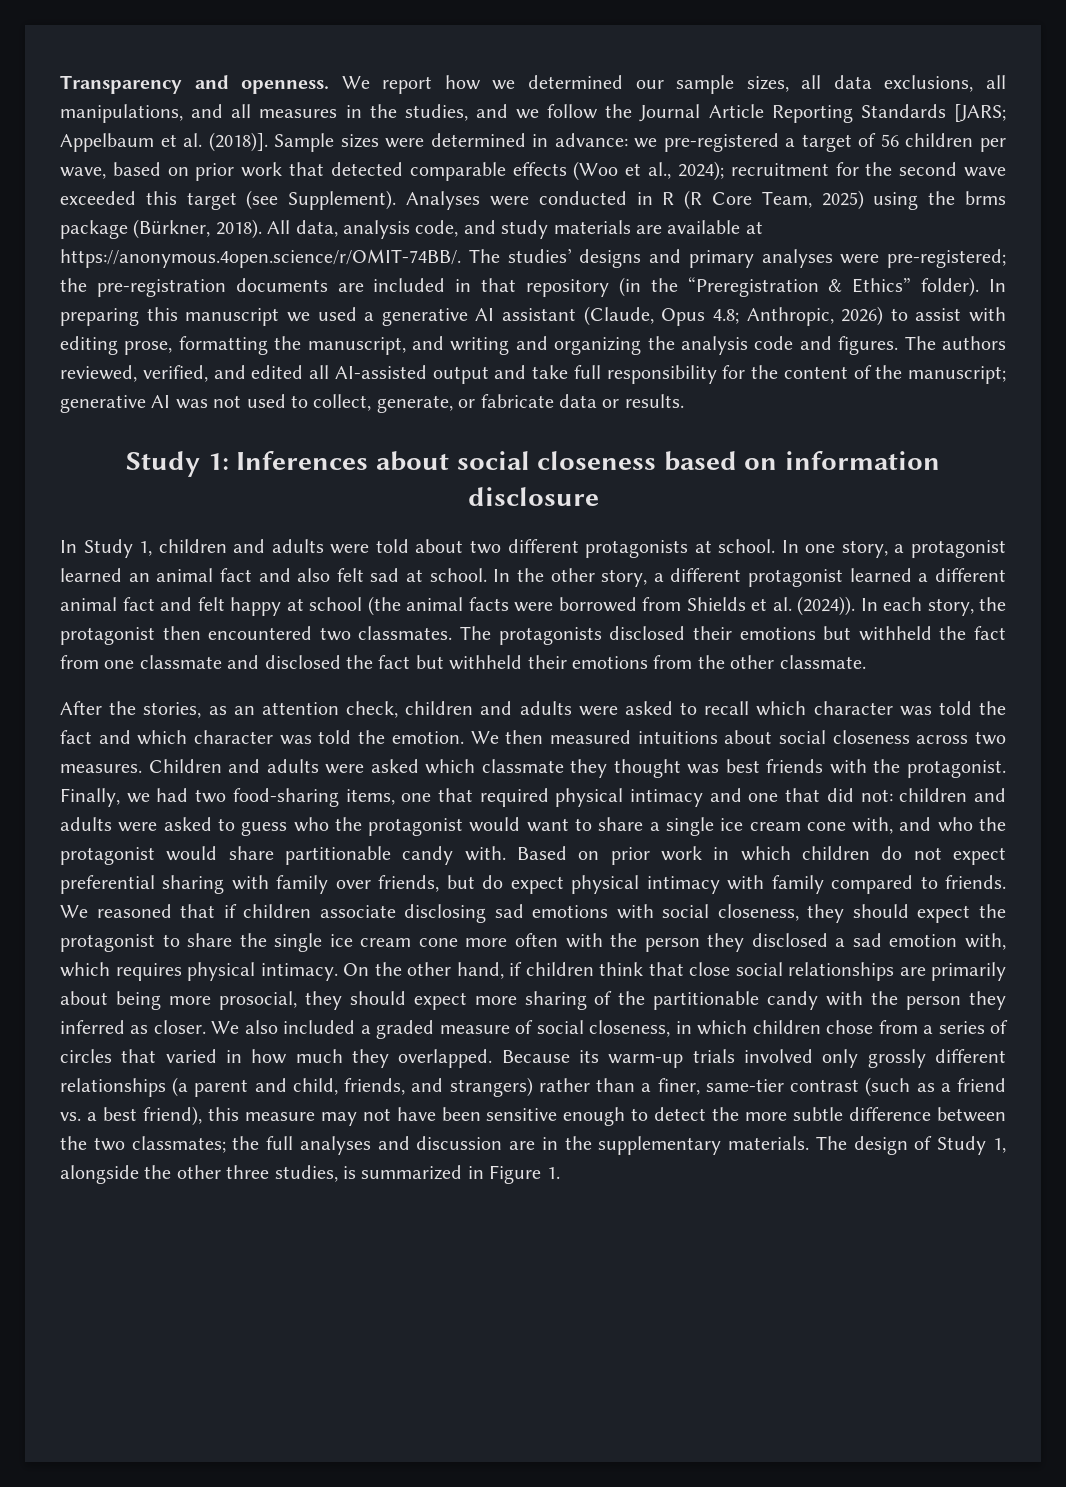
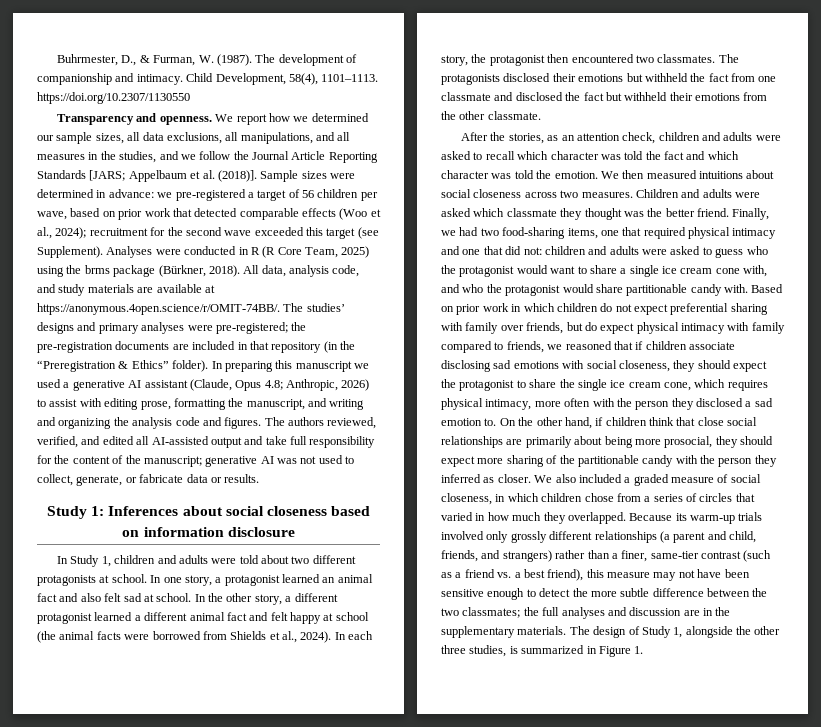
+ Buhrmester, D., & Furman, W. (1987). The development of companionship and intimacy. Child Development, 58(4), 1101–1113. https://doi.org/10.2307/1130550
- In the other story, a different protagonist learned a different animal fact and felt happy at school (the animal facts were borrowed from Shields et al. (2024)).
+ In the other story, a different protagonist learned a different animal fact and felt happy at school (the animal facts were borrowed from Shields et al., 2024).
- Children and adults were asked which classmate they thought was best friends with the protagonist.
+ Children and adults were asked which classmate they thought was the better friend.
- Based on prior work in which children do not expect preferential sharing with family over friends, but do expect physical intimacy with family compared to friends. We reasoned that if children associate disclosing sad emotions with social closeness, they should expect the protagonist to share the single ice cream cone more often with the person they disclosed a sad emotion with, which requires physical intimacy.
+ Based on prior work in which children do not expect preferential sharing with family over friends, but do expect physical intimacy with family compared to friends, we reasoned that if children associate disclosing sad emotions with social closeness, they should expect the protagonist to share the single ice cream cone, which requires physical intimacy, more often with the person they disclosed a sad emotion to.

